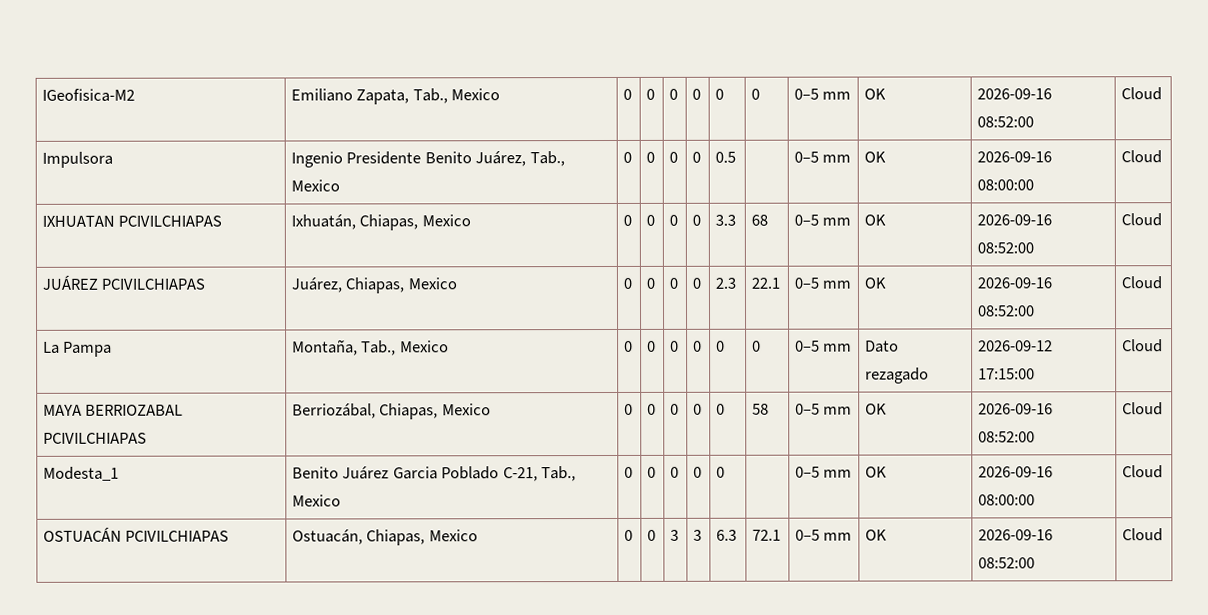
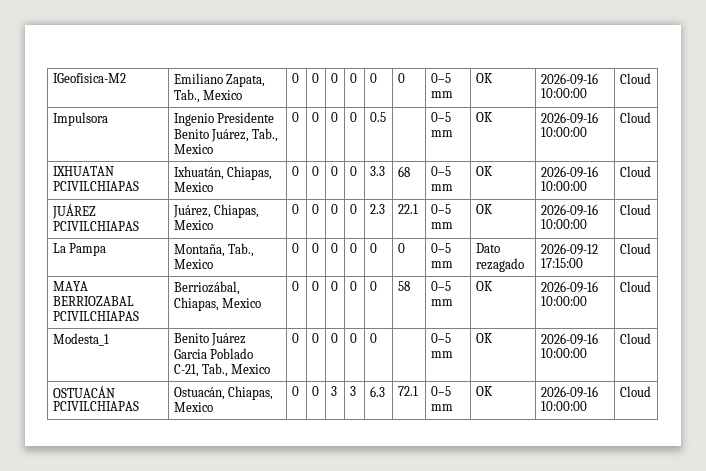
- IGeofisica-M2 | Emiliano Zapata, Tab., Mexico | 0 | 0 | 0 | 0 | 0 | 0 | 0–5 mm | OK | 2026-09-16 08:52:00 | Cloud
+ IGeofisica-M2 | Emiliano Zapata, Tab., Mexico | 0 | 0 | 0 | 0 | 0 | 0 | 0–5 mm | OK | 2026-09-16 10:00:00 | Cloud
- Impulsora | Ingenio Presidente Benito Juárez, Tab., Mexico | 0 | 0 | 0 | 0 | 0.5 | | 0–5 mm | OK | 2026-09-16 08:00:00 | Cloud
+ Impulsora | Ingenio Presidente Benito Juárez, Tab., Mexico | 0 | 0 | 0 | 0 | 0.5 | | 0–5 mm | OK | 2026-09-16 10:00:00 | Cloud
- IXHUATAN PCIVILCHIAPAS | Ixhuatán, Chiapas, Mexico | 0 | 0 | 0 | 0 | 3.3 | 68 | 0–5 mm | OK | 2026-09-16 08:52:00 | Cloud
+ IXHUATAN PCIVILCHIAPAS | Ixhuatán, Chiapas, Mexico | 0 | 0 | 0 | 0 | 3.3 | 68 | 0–5 mm | OK | 2026-09-16 10:00:00 | Cloud
- JUÁREZ PCIVILCHIAPAS | Juárez, Chiapas, Mexico | 0 | 0 | 0 | 0 | 2.3 | 22.1 | 0–5 mm | OK | 2026-09-16 08:52:00 | Cloud
+ JUÁREZ PCIVILCHIAPAS | Juárez, Chiapas, Mexico | 0 | 0 | 0 | 0 | 2.3 | 22.1 | 0–5 mm | OK | 2026-09-16 10:00:00 | Cloud
- MAYA BERRIOZABAL PCIVILCHIAPAS | Berriozábal, Chiapas, Mexico | 0 | 0 | 0 | 0 | 0 | 58 | 0–5 mm | OK | 2026-09-16 08:52:00 | Cloud
+ MAYA BERRIOZABAL PCIVILCHIAPAS | Berriozábal, Chiapas, Mexico | 0 | 0 | 0 | 0 | 0 | 58 | 0–5 mm | OK | 2026-09-16 10:00:00 | Cloud
- Modesta_1 | Benito Juárez Garcia Poblado C-21, Tab., Mexico | 0 | 0 | 0 | 0 | 0 | | 0–5 mm | OK | 2026-09-16 08:00:00 | Cloud
+ Modesta_1 | Benito Juárez Garcia Poblado C-21, Tab., Mexico | 0 | 0 | 0 | 0 | 0 | | 0–5 mm | OK | 2026-09-16 10:00:00 | Cloud
- OSTUACÁN PCIVILCHIAPAS | Ostuacán, Chiapas, Mexico | 0 | 0 | 3 | 3 | 6.3 | 72.1 | 0–5 mm | OK | 2026-09-16 08:52:00 | Cloud
+ OSTUACÁN PCIVILCHIAPAS | Ostuacán, Chiapas, Mexico | 0 | 0 | 3 | 3 | 6.3 | 72.1 | 0–5 mm | OK | 2026-09-16 10:00:00 | Cloud

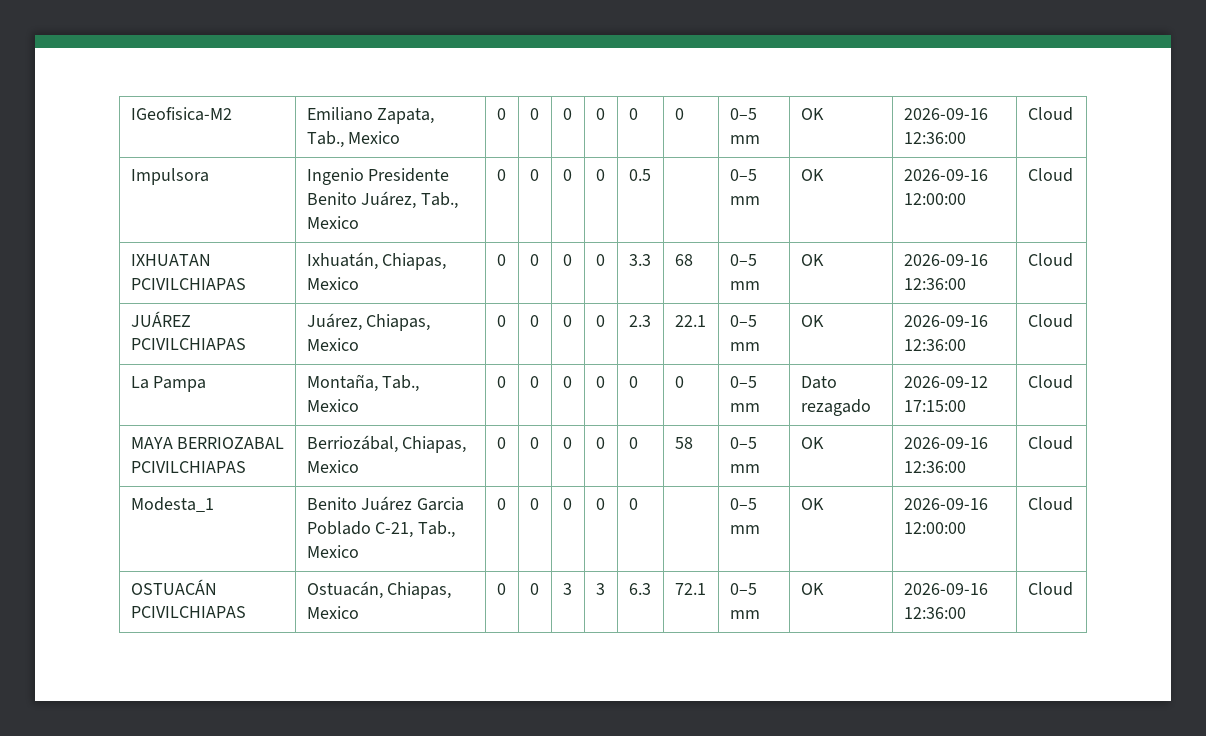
- IGeofisica-M2 | Emiliano Zapata, Tab., Mexico | 0 | 0 | 0 | 0 | 0 | 0 | 0–5 mm | OK | 2026-09-16 10:00:00 | Cloud
+ IGeofisica-M2 | Emiliano Zapata, Tab., Mexico | 0 | 0 | 0 | 0 | 0 | 0 | 0–5 mm | OK | 2026-09-16 12:36:00 | Cloud
- Impulsora | Ingenio Presidente Benito Juárez, Tab., Mexico | 0 | 0 | 0 | 0 | 0.5 | | 0–5 mm | OK | 2026-09-16 10:00:00 | Cloud
+ Impulsora | Ingenio Presidente Benito Juárez, Tab., Mexico | 0 | 0 | 0 | 0 | 0.5 | | 0–5 mm | OK | 2026-09-16 12:00:00 | Cloud
- IXHUATAN PCIVILCHIAPAS | Ixhuatán, Chiapas, Mexico | 0 | 0 | 0 | 0 | 3.3 | 68 | 0–5 mm | OK | 2026-09-16 10:00:00 | Cloud
+ IXHUATAN PCIVILCHIAPAS | Ixhuatán, Chiapas, Mexico | 0 | 0 | 0 | 0 | 3.3 | 68 | 0–5 mm | OK | 2026-09-16 12:36:00 | Cloud
- JUÁREZ PCIVILCHIAPAS | Juárez, Chiapas, Mexico | 0 | 0 | 0 | 0 | 2.3 | 22.1 | 0–5 mm | OK | 2026-09-16 10:00:00 | Cloud
+ JUÁREZ PCIVILCHIAPAS | Juárez, Chiapas, Mexico | 0 | 0 | 0 | 0 | 2.3 | 22.1 | 0–5 mm | OK | 2026-09-16 12:36:00 | Cloud
- MAYA BERRIOZABAL PCIVILCHIAPAS | Berriozábal, Chiapas, Mexico | 0 | 0 | 0 | 0 | 0 | 58 | 0–5 mm | OK | 2026-09-16 10:00:00 | Cloud
+ MAYA BERRIOZABAL PCIVILCHIAPAS | Berriozábal, Chiapas, Mexico | 0 | 0 | 0 | 0 | 0 | 58 | 0–5 mm | OK | 2026-09-16 12:36:00 | Cloud
- Modesta_1 | Benito Juárez Garcia Poblado C-21, Tab., Mexico | 0 | 0 | 0 | 0 | 0 | | 0–5 mm | OK | 2026-09-16 10:00:00 | Cloud
+ Modesta_1 | Benito Juárez Garcia Poblado C-21, Tab., Mexico | 0 | 0 | 0 | 0 | 0 | | 0–5 mm | OK | 2026-09-16 12:00:00 | Cloud
- OSTUACÁN PCIVILCHIAPAS | Ostuacán, Chiapas, Mexico | 0 | 0 | 3 | 3 | 6.3 | 72.1 | 0–5 mm | OK | 2026-09-16 10:00:00 | Cloud
+ OSTUACÁN PCIVILCHIAPAS | Ostuacán, Chiapas, Mexico | 0 | 0 | 3 | 3 | 6.3 | 72.1 | 0–5 mm | OK | 2026-09-16 12:36:00 | Cloud

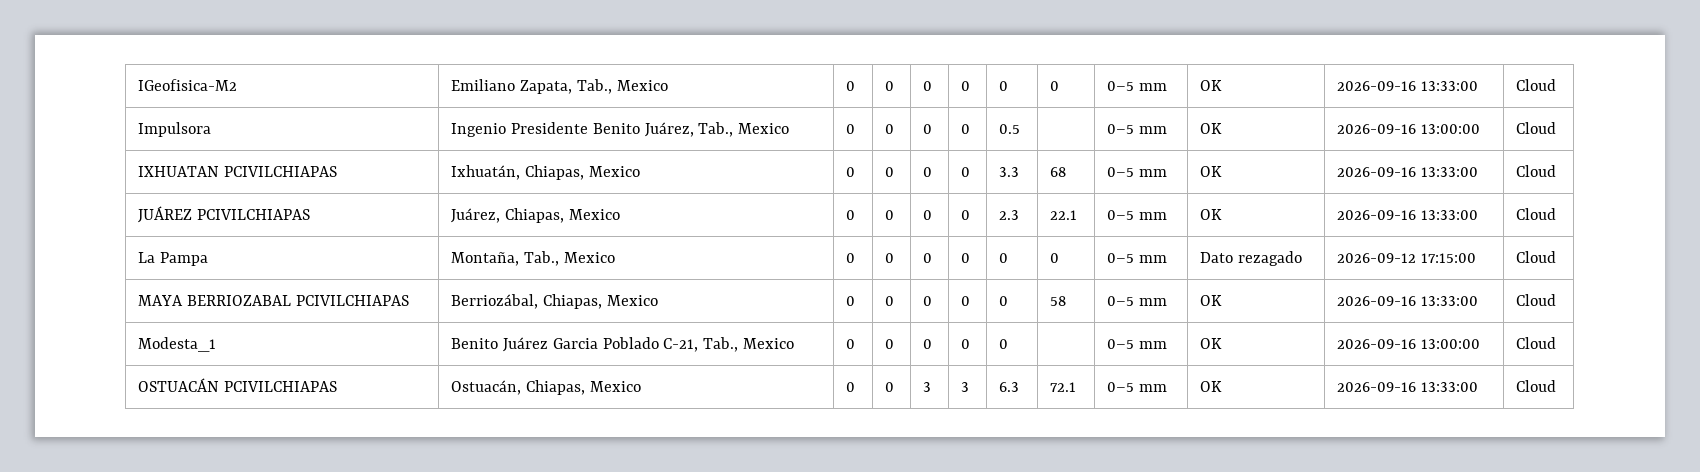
- IGeofisica-M2 | Emiliano Zapata, Tab., Mexico | 0 | 0 | 0 | 0 | 0 | 0 | 0–5 mm | OK | 2026-09-16 12:36:00 | Cloud
+ IGeofisica-M2 | Emiliano Zapata, Tab., Mexico | 0 | 0 | 0 | 0 | 0 | 0 | 0–5 mm | OK | 2026-09-16 13:33:00 | Cloud
- Impulsora | Ingenio Presidente Benito Juárez, Tab., Mexico | 0 | 0 | 0 | 0 | 0.5 | | 0–5 mm | OK | 2026-09-16 12:00:00 | Cloud
+ Impulsora | Ingenio Presidente Benito Juárez, Tab., Mexico | 0 | 0 | 0 | 0 | 0.5 | | 0–5 mm | OK | 2026-09-16 13:00:00 | Cloud
- IXHUATAN PCIVILCHIAPAS | Ixhuatán, Chiapas, Mexico | 0 | 0 | 0 | 0 | 3.3 | 68 | 0–5 mm | OK | 2026-09-16 12:36:00 | Cloud
+ IXHUATAN PCIVILCHIAPAS | Ixhuatán, Chiapas, Mexico | 0 | 0 | 0 | 0 | 3.3 | 68 | 0–5 mm | OK | 2026-09-16 13:33:00 | Cloud
- JUÁREZ PCIVILCHIAPAS | Juárez, Chiapas, Mexico | 0 | 0 | 0 | 0 | 2.3 | 22.1 | 0–5 mm | OK | 2026-09-16 12:36:00 | Cloud
+ JUÁREZ PCIVILCHIAPAS | Juárez, Chiapas, Mexico | 0 | 0 | 0 | 0 | 2.3 | 22.1 | 0–5 mm | OK | 2026-09-16 13:33:00 | Cloud
- MAYA BERRIOZABAL PCIVILCHIAPAS | Berriozábal, Chiapas, Mexico | 0 | 0 | 0 | 0 | 0 | 58 | 0–5 mm | OK | 2026-09-16 12:36:00 | Cloud
+ MAYA BERRIOZABAL PCIVILCHIAPAS | Berriozábal, Chiapas, Mexico | 0 | 0 | 0 | 0 | 0 | 58 | 0–5 mm | OK | 2026-09-16 13:33:00 | Cloud
- Modesta_1 | Benito Juárez Garcia Poblado C-21, Tab., Mexico | 0 | 0 | 0 | 0 | 0 | | 0–5 mm | OK | 2026-09-16 12:00:00 | Cloud
+ Modesta_1 | Benito Juárez Garcia Poblado C-21, Tab., Mexico | 0 | 0 | 0 | 0 | 0 | | 0–5 mm | OK | 2026-09-16 13:00:00 | Cloud
- OSTUACÁN PCIVILCHIAPAS | Ostuacán, Chiapas, Mexico | 0 | 0 | 3 | 3 | 6.3 | 72.1 | 0–5 mm | OK | 2026-09-16 12:36:00 | Cloud
+ OSTUACÁN PCIVILCHIAPAS | Ostuacán, Chiapas, Mexico | 0 | 0 | 3 | 3 | 6.3 | 72.1 | 0–5 mm | OK | 2026-09-16 13:33:00 | Cloud

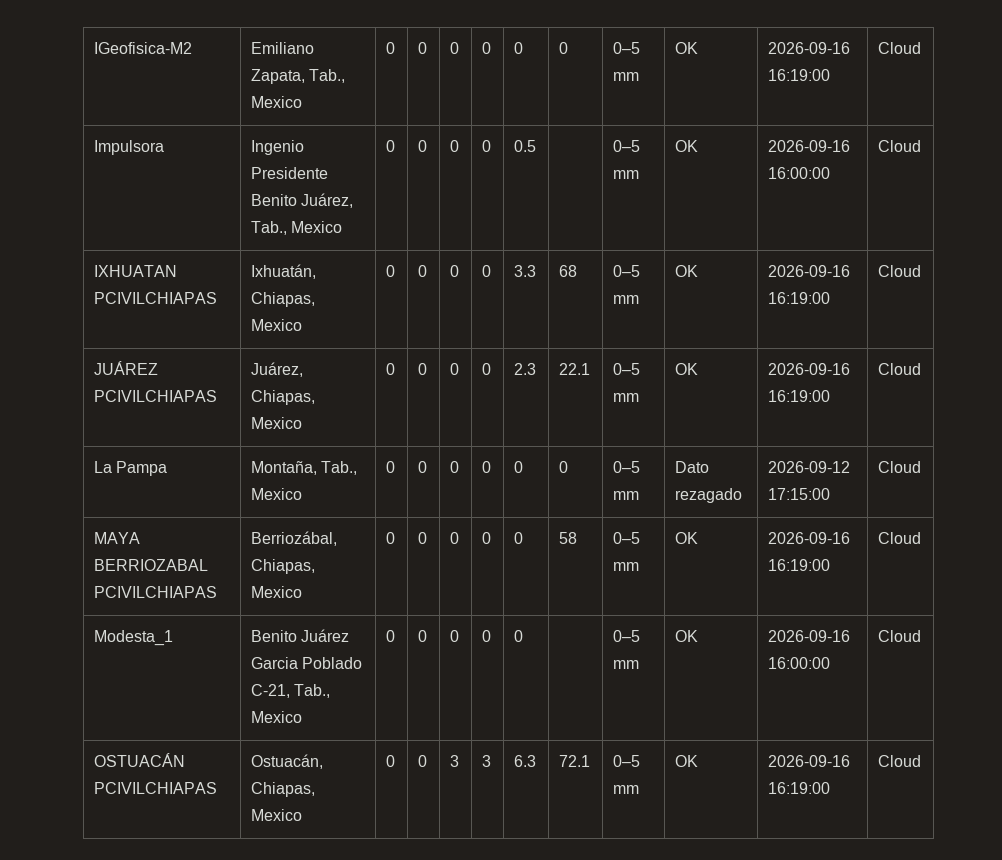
- IGeofisica-M2 | Emiliano Zapata, Tab., Mexico | 0 | 0 | 0 | 0 | 0 | 0 | 0–5 mm | OK | 2026-09-16 13:33:00 | Cloud
+ IGeofisica-M2 | Emiliano Zapata, Tab., Mexico | 0 | 0 | 0 | 0 | 0 | 0 | 0–5 mm | OK | 2026-09-16 16:19:00 | Cloud
- Impulsora | Ingenio Presidente Benito Juárez, Tab., Mexico | 0 | 0 | 0 | 0 | 0.5 | | 0–5 mm | OK | 2026-09-16 13:00:00 | Cloud
+ Impulsora | Ingenio Presidente Benito Juárez, Tab., Mexico | 0 | 0 | 0 | 0 | 0.5 | | 0–5 mm | OK | 2026-09-16 16:00:00 | Cloud
- IXHUATAN PCIVILCHIAPAS | Ixhuatán, Chiapas, Mexico | 0 | 0 | 0 | 0 | 3.3 | 68 | 0–5 mm | OK | 2026-09-16 13:33:00 | Cloud
+ IXHUATAN PCIVILCHIAPAS | Ixhuatán, Chiapas, Mexico | 0 | 0 | 0 | 0 | 3.3 | 68 | 0–5 mm | OK | 2026-09-16 16:19:00 | Cloud
- JUÁREZ PCIVILCHIAPAS | Juárez, Chiapas, Mexico | 0 | 0 | 0 | 0 | 2.3 | 22.1 | 0–5 mm | OK | 2026-09-16 13:33:00 | Cloud
+ JUÁREZ PCIVILCHIAPAS | Juárez, Chiapas, Mexico | 0 | 0 | 0 | 0 | 2.3 | 22.1 | 0–5 mm | OK | 2026-09-16 16:19:00 | Cloud
- MAYA BERRIOZABAL PCIVILCHIAPAS | Berriozábal, Chiapas, Mexico | 0 | 0 | 0 | 0 | 0 | 58 | 0–5 mm | OK | 2026-09-16 13:33:00 | Cloud
+ MAYA BERRIOZABAL PCIVILCHIAPAS | Berriozábal, Chiapas, Mexico | 0 | 0 | 0 | 0 | 0 | 58 | 0–5 mm | OK | 2026-09-16 16:19:00 | Cloud
- Modesta_1 | Benito Juárez Garcia Poblado C-21, Tab., Mexico | 0 | 0 | 0 | 0 | 0 | | 0–5 mm | OK | 2026-09-16 13:00:00 | Cloud
+ Modesta_1 | Benito Juárez Garcia Poblado C-21, Tab., Mexico | 0 | 0 | 0 | 0 | 0 | | 0–5 mm | OK | 2026-09-16 16:00:00 | Cloud
- OSTUACÁN PCIVILCHIAPAS | Ostuacán, Chiapas, Mexico | 0 | 0 | 3 | 3 | 6.3 | 72.1 | 0–5 mm | OK | 2026-09-16 13:33:00 | Cloud
+ OSTUACÁN PCIVILCHIAPAS | Ostuacán, Chiapas, Mexico | 0 | 0 | 3 | 3 | 6.3 | 72.1 | 0–5 mm | OK | 2026-09-16 16:19:00 | Cloud

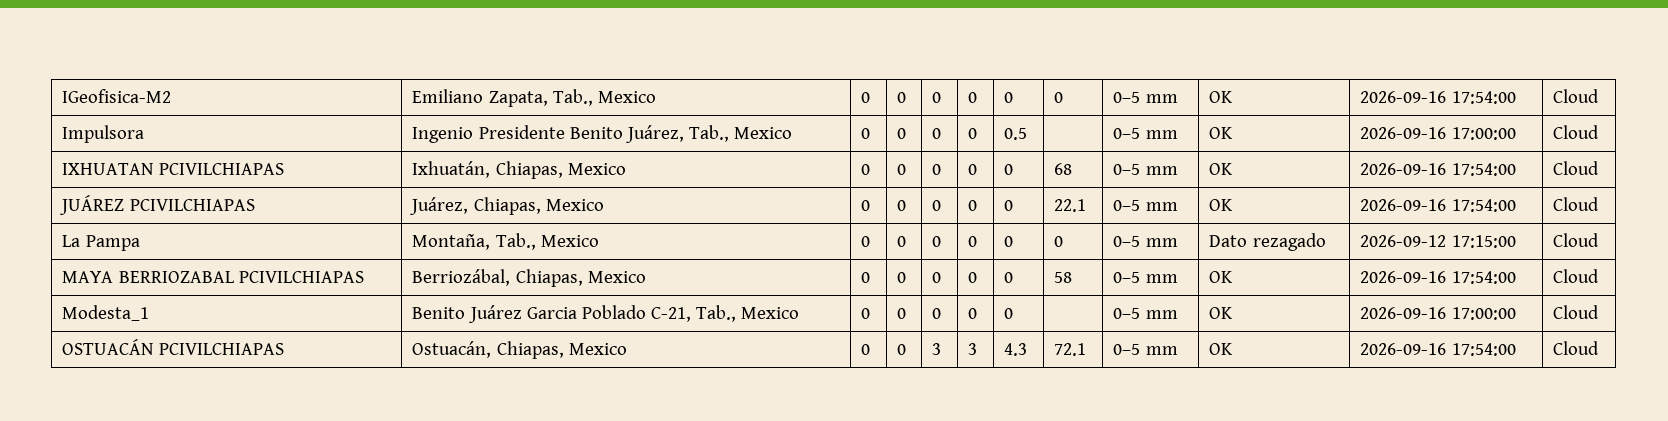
- IGeofisica-M2 | Emiliano Zapata, Tab., Mexico | 0 | 0 | 0 | 0 | 0 | 0 | 0–5 mm | OK | 2026-09-16 16:19:00 | Cloud
+ IGeofisica-M2 | Emiliano Zapata, Tab., Mexico | 0 | 0 | 0 | 0 | 0 | 0 | 0–5 mm | OK | 2026-09-16 17:54:00 | Cloud
- Impulsora | Ingenio Presidente Benito Juárez, Tab., Mexico | 0 | 0 | 0 | 0 | 0.5 | | 0–5 mm | OK | 2026-09-16 16:00:00 | Cloud
+ Impulsora | Ingenio Presidente Benito Juárez, Tab., Mexico | 0 | 0 | 0 | 0 | 0.5 | | 0–5 mm | OK | 2026-09-16 17:00:00 | Cloud
- IXHUATAN PCIVILCHIAPAS | Ixhuatán, Chiapas, Mexico | 0 | 0 | 0 | 0 | 3.3 | 68 | 0–5 mm | OK | 2026-09-16 16:19:00 | Cloud
+ IXHUATAN PCIVILCHIAPAS | Ixhuatán, Chiapas, Mexico | 0 | 0 | 0 | 0 | 0 | 68 | 0–5 mm | OK | 2026-09-16 17:54:00 | Cloud
- JUÁREZ PCIVILCHIAPAS | Juárez, Chiapas, Mexico | 0 | 0 | 0 | 0 | 2.3 | 22.1 | 0–5 mm | OK | 2026-09-16 16:19:00 | Cloud
+ JUÁREZ PCIVILCHIAPAS | Juárez, Chiapas, Mexico | 0 | 0 | 0 | 0 | 0 | 22.1 | 0–5 mm | OK | 2026-09-16 17:54:00 | Cloud
- MAYA BERRIOZABAL PCIVILCHIAPAS | Berriozábal, Chiapas, Mexico | 0 | 0 | 0 | 0 | 0 | 58 | 0–5 mm | OK | 2026-09-16 16:19:00 | Cloud
+ MAYA BERRIOZABAL PCIVILCHIAPAS | Berriozábal, Chiapas, Mexico | 0 | 0 | 0 | 0 | 0 | 58 | 0–5 mm | OK | 2026-09-16 17:54:00 | Cloud
- Modesta_1 | Benito Juárez Garcia Poblado C-21, Tab., Mexico | 0 | 0 | 0 | 0 | 0 | | 0–5 mm | OK | 2026-09-16 16:00:00 | Cloud
+ Modesta_1 | Benito Juárez Garcia Poblado C-21, Tab., Mexico | 0 | 0 | 0 | 0 | 0 | | 0–5 mm | OK | 2026-09-16 17:00:00 | Cloud
- OSTUACÁN PCIVILCHIAPAS | Ostuacán, Chiapas, Mexico | 0 | 0 | 3 | 3 | 6.3 | 72.1 | 0–5 mm | OK | 2026-09-16 16:19:00 | Cloud
+ OSTUACÁN PCIVILCHIAPAS | Ostuacán, Chiapas, Mexico | 0 | 0 | 3 | 3 | 4.3 | 72.1 | 0–5 mm | OK | 2026-09-16 17:54:00 | Cloud

